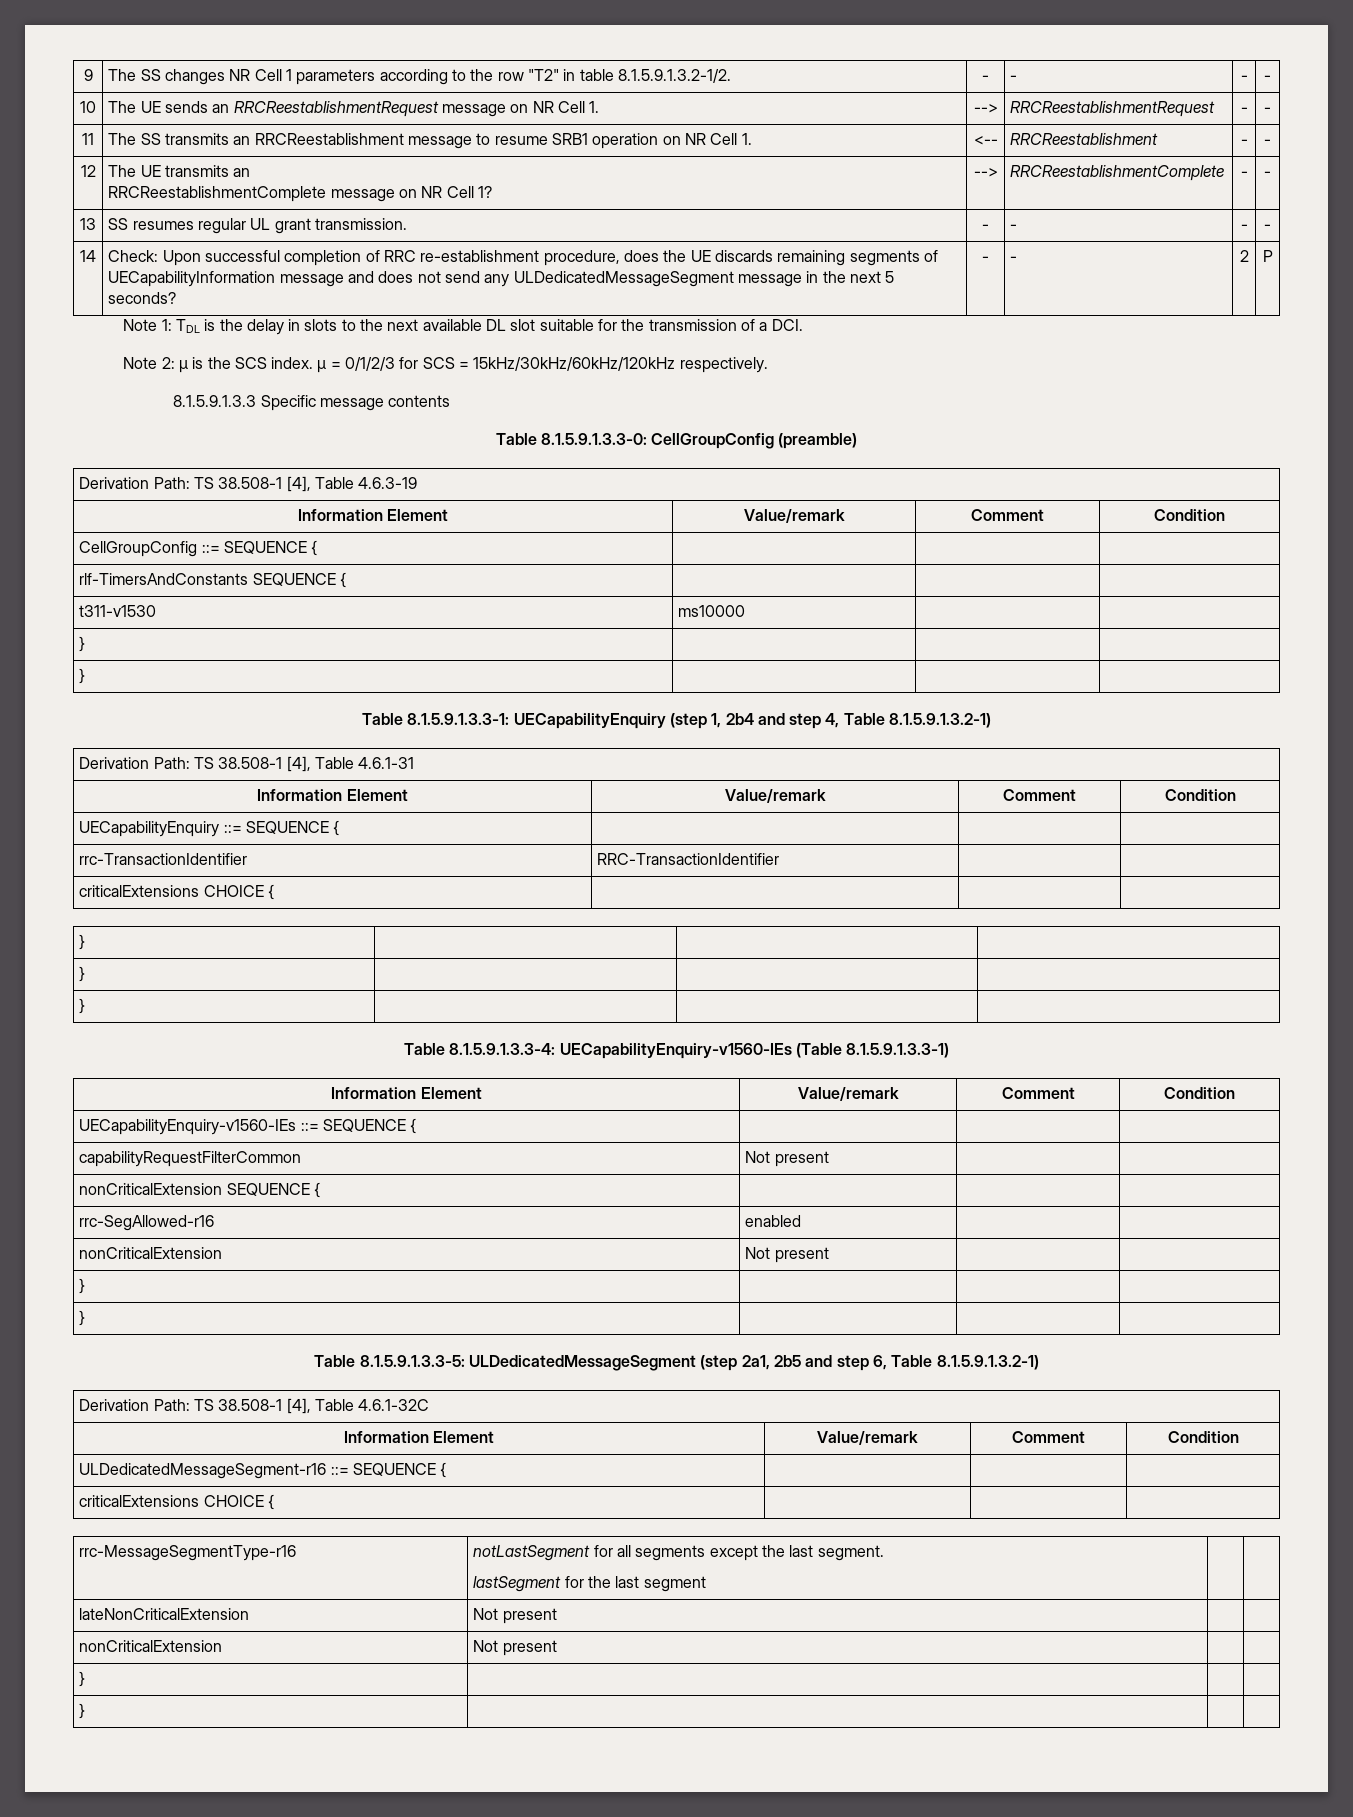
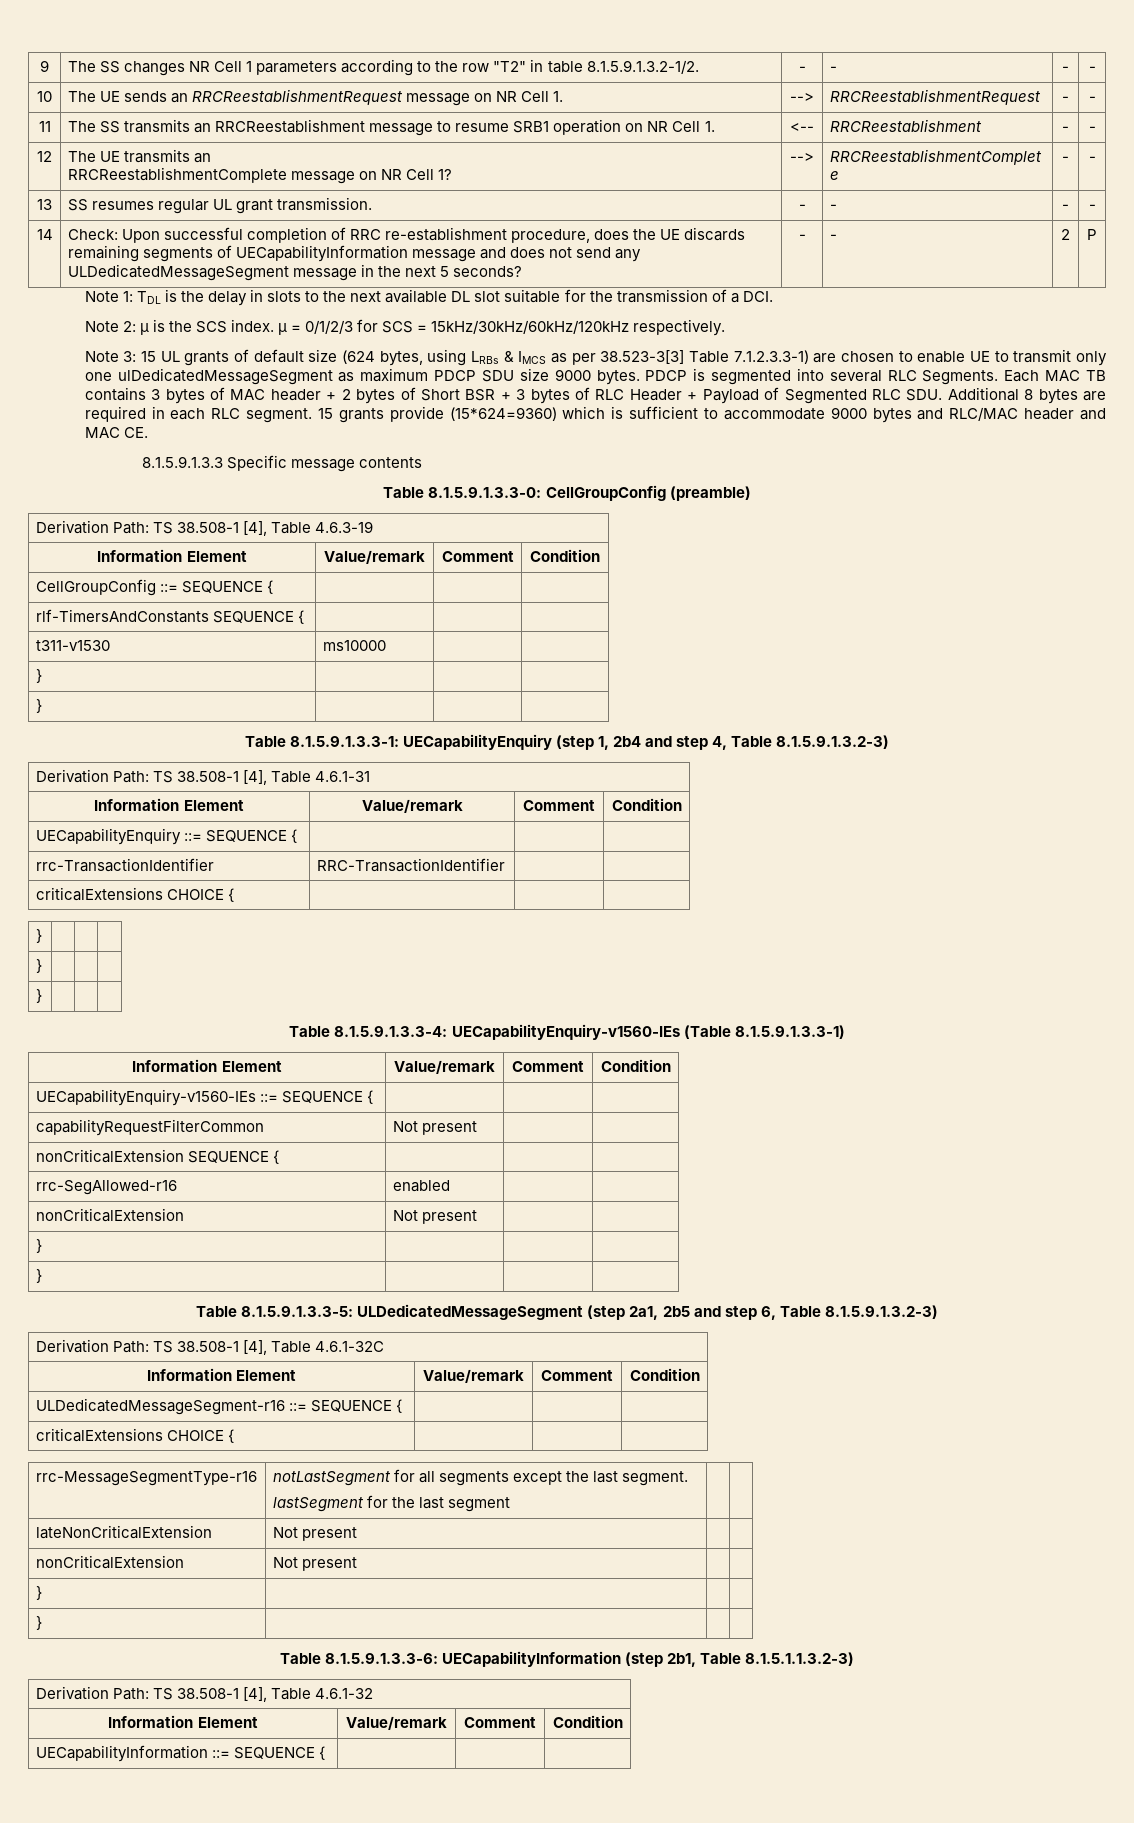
+ Note 3: 15 UL grants of default size (624 bytes, using LRBs & IMCS as per 38.523-3[3] Table 7.1.2.3.3-1) are chosen to enable UE to transmit only one ulDedicatedMessageSegment as maximum PDCP SDU size 9000 bytes. PDCP is segmented into several RLC Segments. Each MAC TB contains 3 bytes of MAC header + 2 bytes of Short BSR + 3 bytes of RLC Header + Payload of Segmented RLC SDU. Additional 8 bytes are required in each RLC segment. 15 grants provide (15*624=9360) which is sufficient to accommodate 9000 bytes and RLC/MAC header and MAC CE.
- Table 8.1.5.9.1.3.3-1: UECapabilityEnquiry (step 1, 2b4 and step 4, Table 8.1.5.9.1.3.2-1)
+ Table 8.1.5.9.1.3.3-1: UECapabilityEnquiry (step 1, 2b4 and step 4, Table 8.1.5.9.1.3.2-3)
- Table 8.1.5.9.1.3.3-5: ULDedicatedMessageSegment (step 2a1, 2b5 and step 6, Table 8.1.5.9.1.3.2-1)
+ Table 8.1.5.9.1.3.3-5: ULDedicatedMessageSegment (step 2a1, 2b5 and step 6, Table 8.1.5.9.1.3.2-3)
+ Table 8.1.5.9.1.3.3-6: UECapabilityInformation (step 2b1, Table 8.1.5.1.1.3.2-3)
+ Derivation Path: TS 38.508-1 [4], Table 4.6.1-32
+ Information Element | Value/remark | Comment | Condition
+ UECapabilityInformation ::= SEQUENCE { | | |

